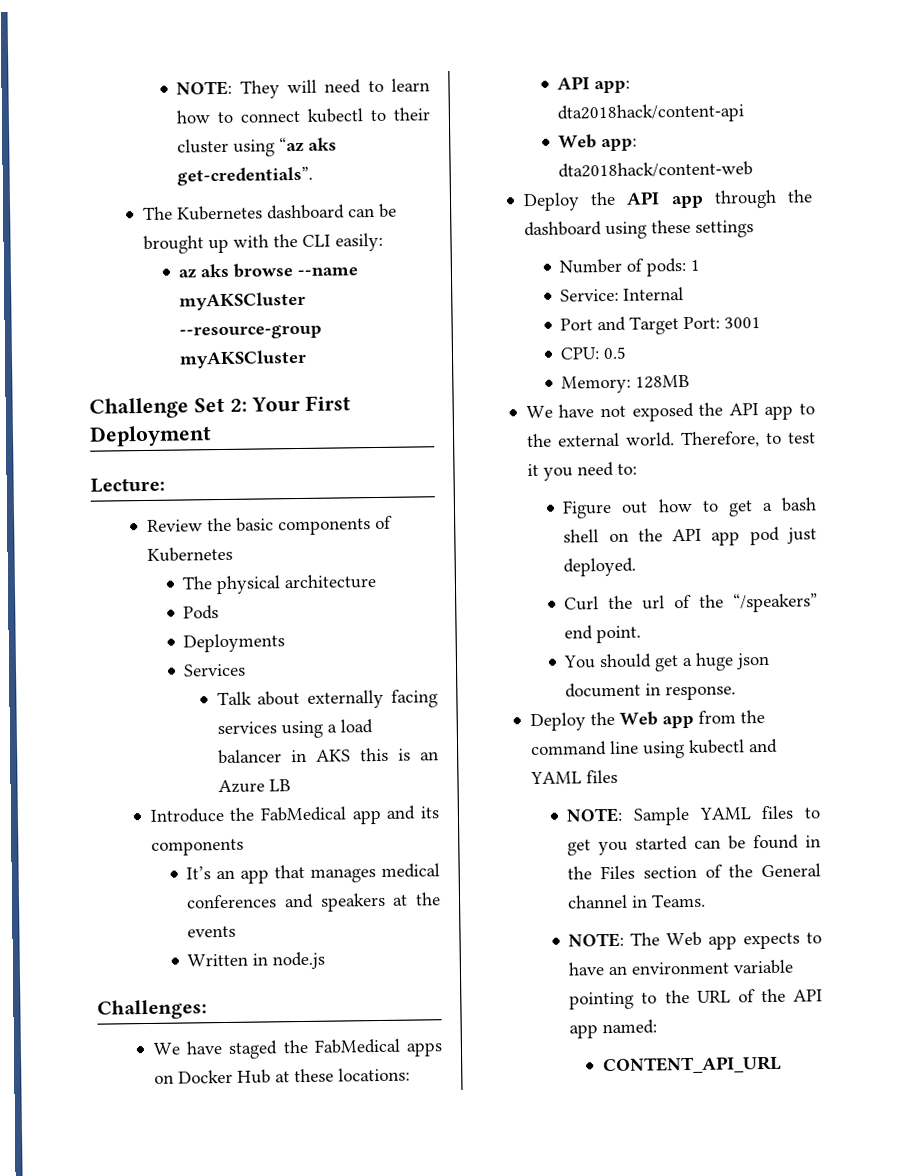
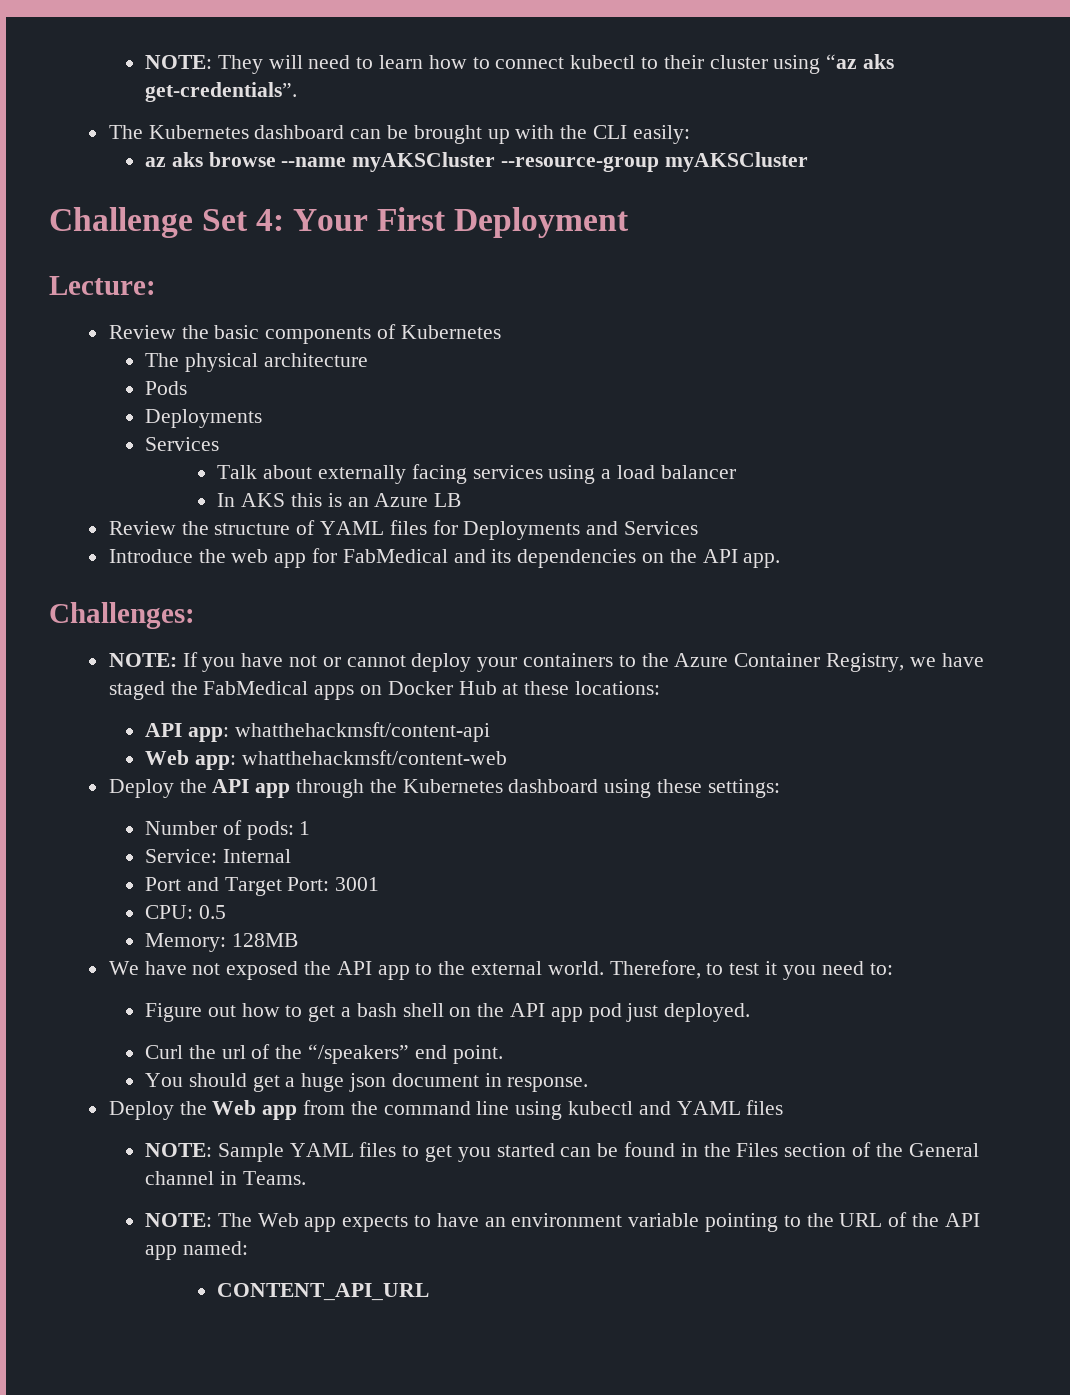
- Challenge Set 2: Your First Deployment
+ Challenge Set 4: Your First Deployment
- Talk about externally facing services using a load balancer in AKS this is an Azure LB
+ Talk about externally facing services using a load balancer
+ In AKS this is an Azure LB
- Introduce the FabMedical app and its components
- It’s an app that manages medical conferences and speakers at the events
- Written in node.js
+ Review the structure of YAML files for Deployments and Services
+ Introduce the web app for FabMedical and its dependencies on the API app.
  Challenges:
- We have staged the FabMedical apps on Docker Hub at these locations:
+ NOTE: If you have not or cannot deploy your containers to the Azure Container Registry, we have staged the FabMedical apps on Docker Hub at these locations:
- API app: dta2018hack/content-api
+ API app: whatthehackmsft/content-api
- Web app: dta2018hack/content-web
+ Web app: whatthehackmsft/content-web
- Deploy the API app through the dashboard using these settings
+ Deploy the API app through the Kubernetes dashboard using these settings:

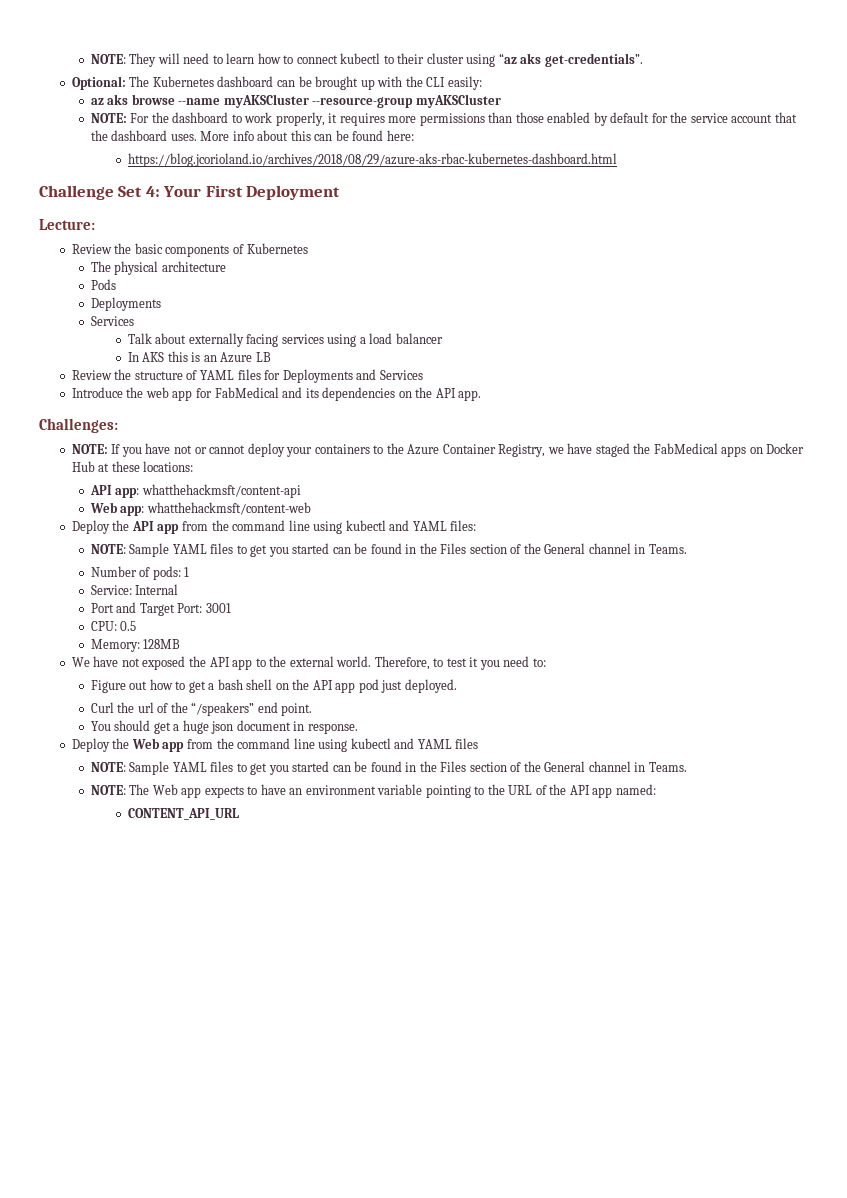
- The Kubernetes dashboard can be brought up with the CLI easily:
+ Optional: The Kubernetes dashboard can be brought up with the CLI easily:
+ NOTE: For the dashboard to work properly, it requires more permissions than those enabled by default for the service account that the dashboard uses. More info about this can be found here:
+ https://blog.jcorioland.io/archives/2018/08/29/azure-aks-rbac-kubernetes-dashboard.html
- Deploy the API app through the Kubernetes dashboard using these settings:
+ Deploy the API app from the command line using kubectl and YAML files:
+ NOTE: Sample YAML files to get you started can be found in the Files section of the General channel in Teams.

